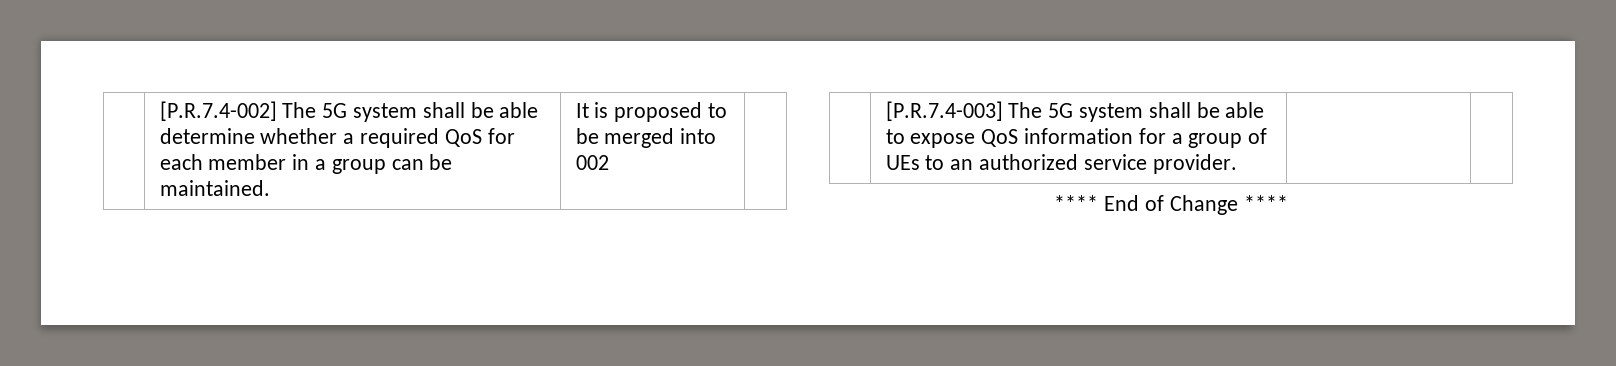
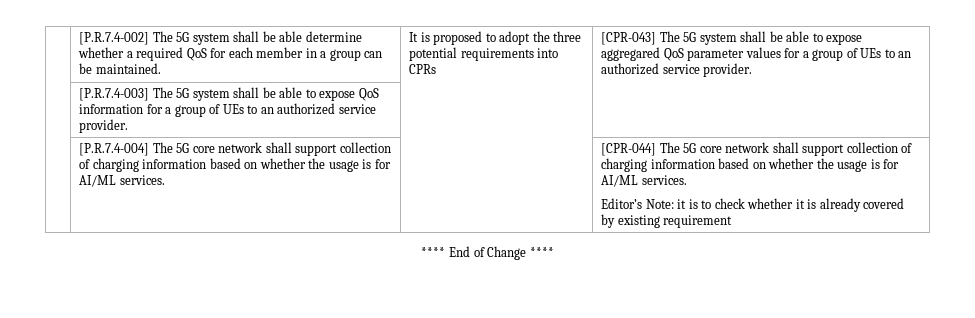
- It is proposed to be merged into 002
+ It is proposed to adopt the three potential requirements into CPRs | [CPR-043] The 5G system shall be able to expose aggregared QoS parameter values for a group of UEs to an authorized service provider.
+ [P.R.7.4-004] The 5G core network shall support collection of charging information based on whether the usage is for AI/ML services. | | [CPR-044] The 5G core network shall support collection of charging information based on whether the usage is for AI/ML services.
+ Editor’s Note: it is to check whether it is already covered by existing requirement

